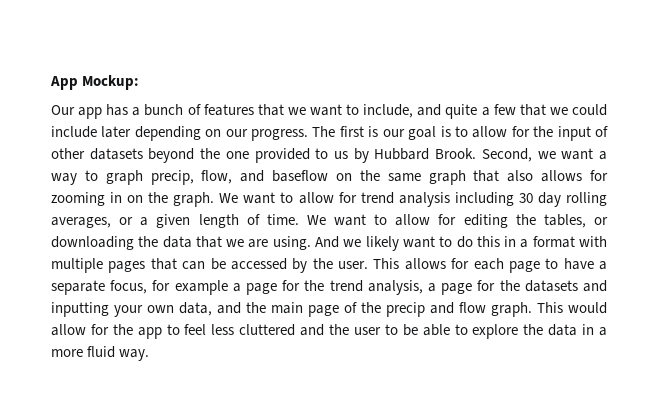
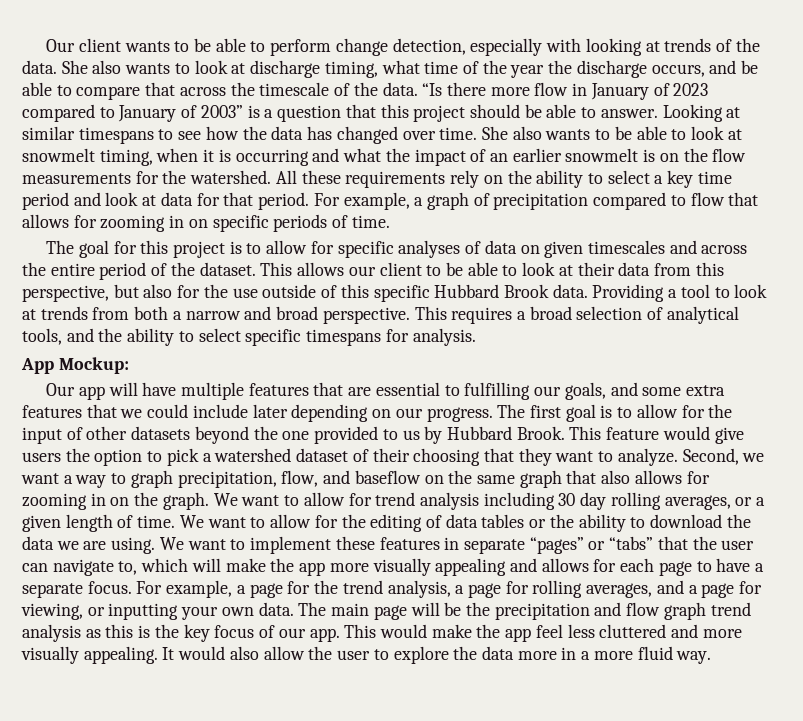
+ Our client wants to be able to perform change detection, especially with looking at trends of the data. She also wants to look at discharge timing, what time of the year the discharge occurs, and be able to compare that across the timescale of the data. “Is there more flow in January of 2023 compared to January of 2003” is a question that this project should be able to answer. Looking at similar timespans to see how the data has changed over time. She also wants to be able to look at snowmelt timing, when it is occurring and what the impact of an earlier snowmelt is on the flow measurements for the watershed. All these requirements rely on the ability to select a key time period and look at data for that period. For example, a graph of precipitation compared to flow that allows for zooming in on specific periods of time.
+ The goal for this project is to allow for specific analyses of data on given timescales and across the entire period of the dataset. This allows our client to be able to look at their data from this perspective, but also for the use outside of this specific Hubbard Brook data. Providing a tool to look at trends from both a narrow and broad perspective. This requires a broad selection of analytical tools, and the ability to select specific timespans for analysis.
  App Mockup:
- Our app has a bunch of features that we want to include, and quite a few that we could include later depending on our progress.
+ Our app will have multiple features that are essential to fulfilling our goals, and some extra features that we could include later depending on our progress.
- The first is our goal is to allow for the input of other datasets beyond the one provided to us by Hubbard Brook.
+ The first goal is to allow for the input of other datasets beyond the one provided to us by Hubbard Brook.
+ This feature would give users the option to pick a watershed dataset of their choosing that they want to analyze.
- Second, we want a way to graph precip, flow, and baseflow on the same graph that also allows for zooming in on the graph.
+ Second, we want a way to graph precipitation, flow, and baseflow on the same graph that also allows for zooming in on the graph.
- We want to allow for editing the tables, or downloading the data that we are using.
+ We want to allow for the editing of data tables or the ability to download the data we are using.
- And we likely want to do this in a format with multiple pages that can be accessed by the user. This allows for each page to have a separate focus, for example a page for the trend analysis, a page for the datasets and inputting your own data, and the main page of the precip and flow graph. This would allow for the app to feel less cluttered and the user to be able to explore the data in a more fluid way.
+ We want to implement these features in separate “pages” or “tabs” that the user can navigate to, which will make the app more visually appealing and allows for each page to have a separate focus. For example, a page for the trend analysis, a page for rolling averages, and a page for viewing, or inputting your own data. The main page will be the precipitation and flow graph trend analysis as this is the key focus of our app. This would make the app feel less cluttered and more visually appealing. It would also allow the user to explore the data more in a more fluid way.

